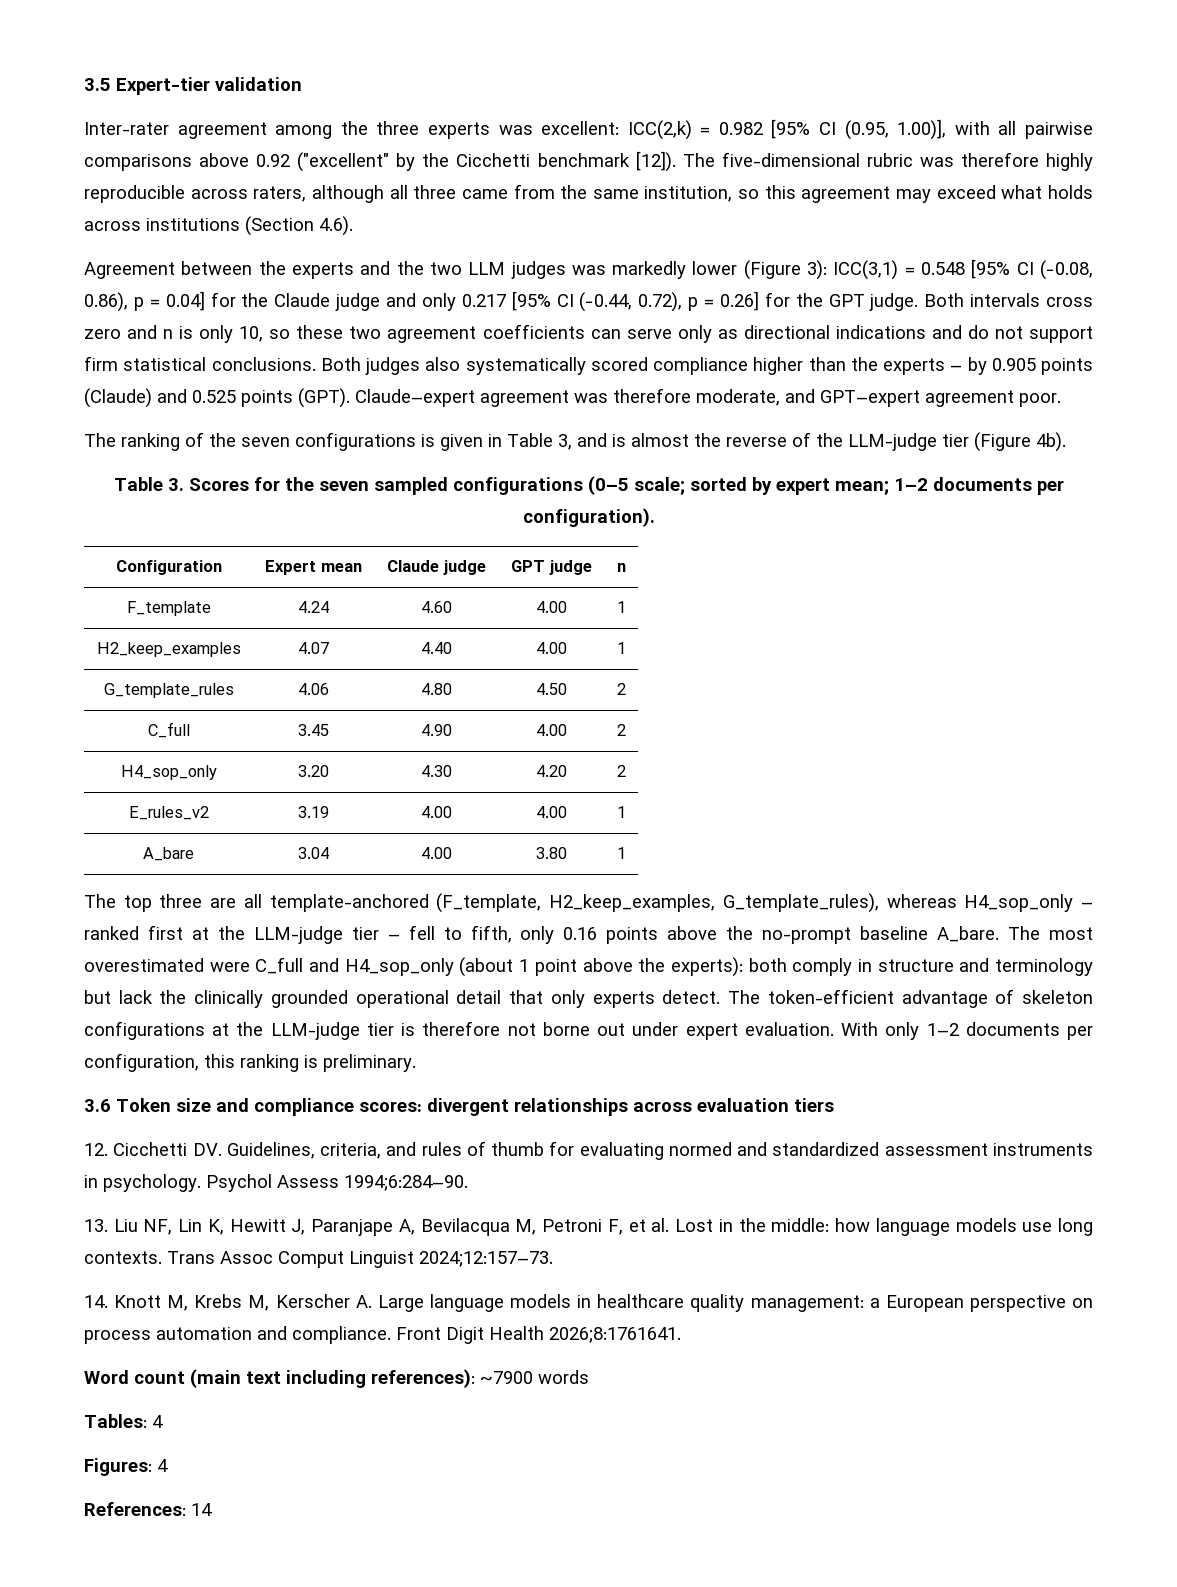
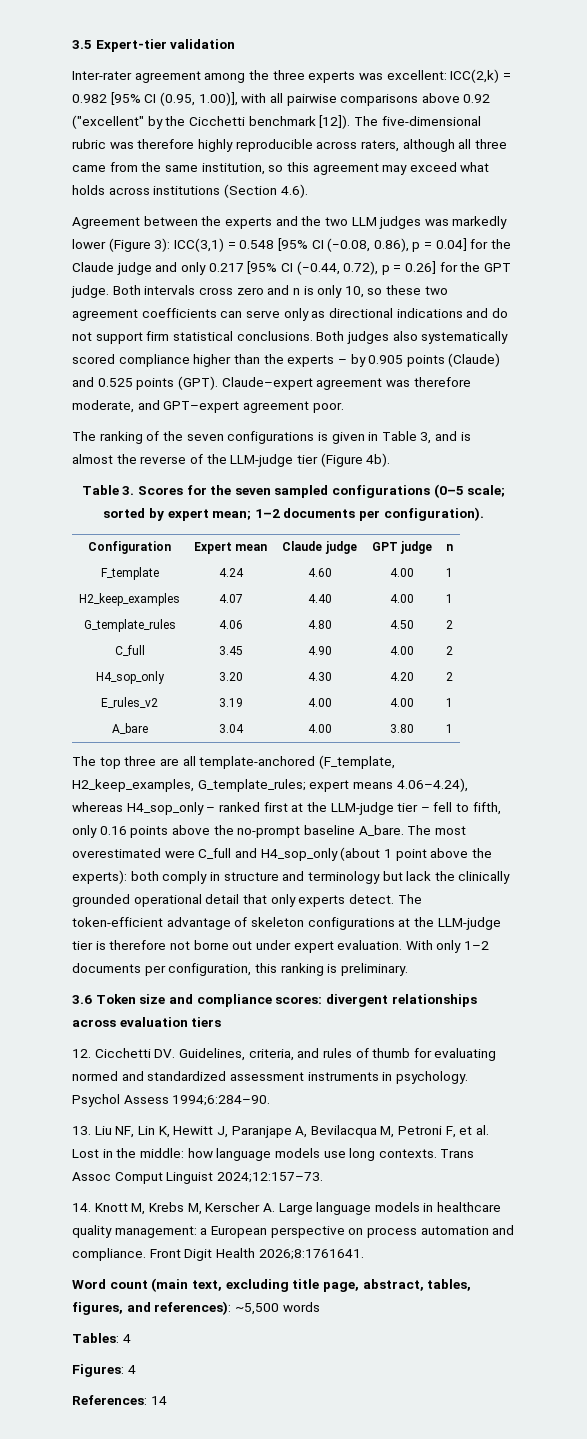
- The top three are all template-anchored (F_template, H2_keep_examples, G_template_rules), whereas H4_sop_only – ranked first at the LLM-judge tier – fell to fifth, only 0.16 points above the no-prompt baseline A_bare.
+ The top three are all template-anchored (F_template, H2_keep_examples, G_template_rules; expert means 4.06–4.24), whereas H4_sop_only – ranked first at the LLM-judge tier – fell to fifth, only 0.16 points above the no-prompt baseline A_bare.
- Word count (main text including references): ~7900 words
+ Word count (main text, excluding title page, abstract, tables, figures, and references): ~5,500 words

